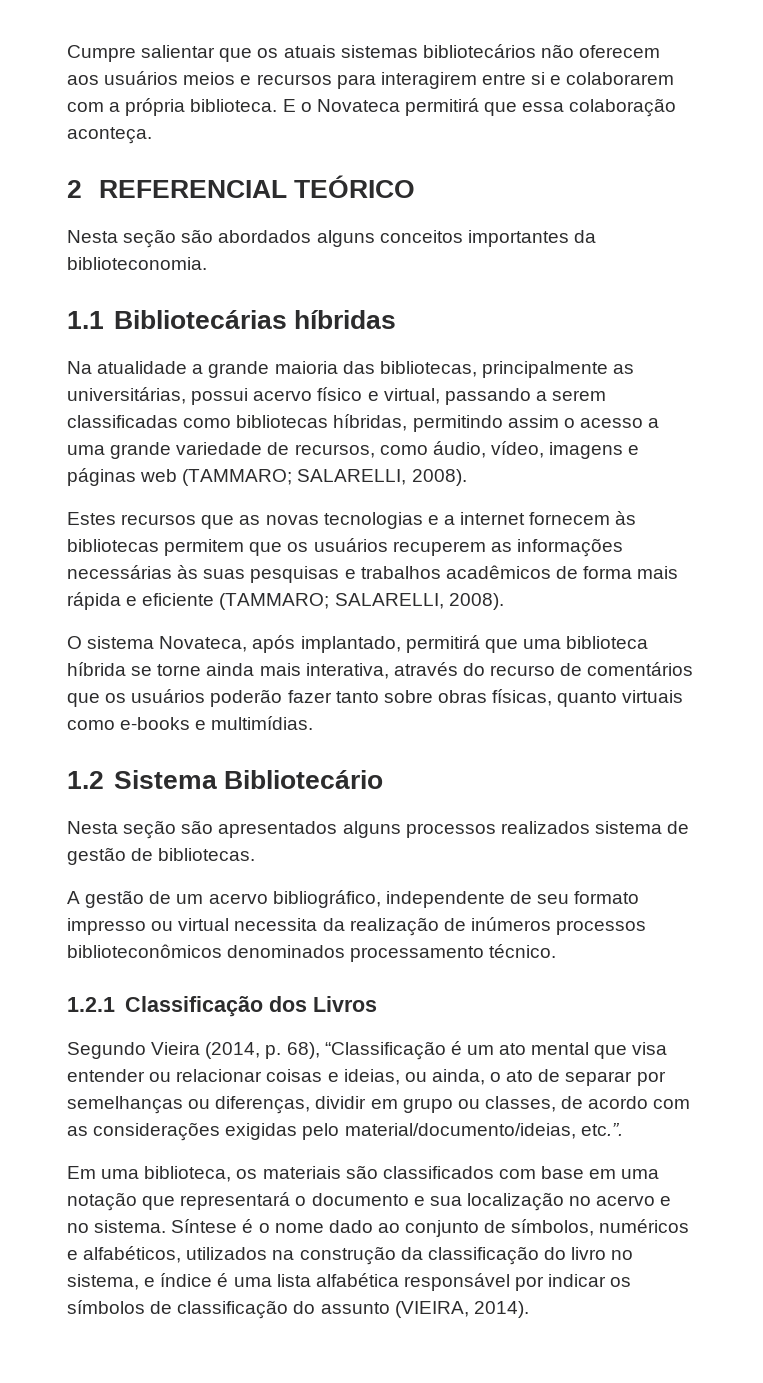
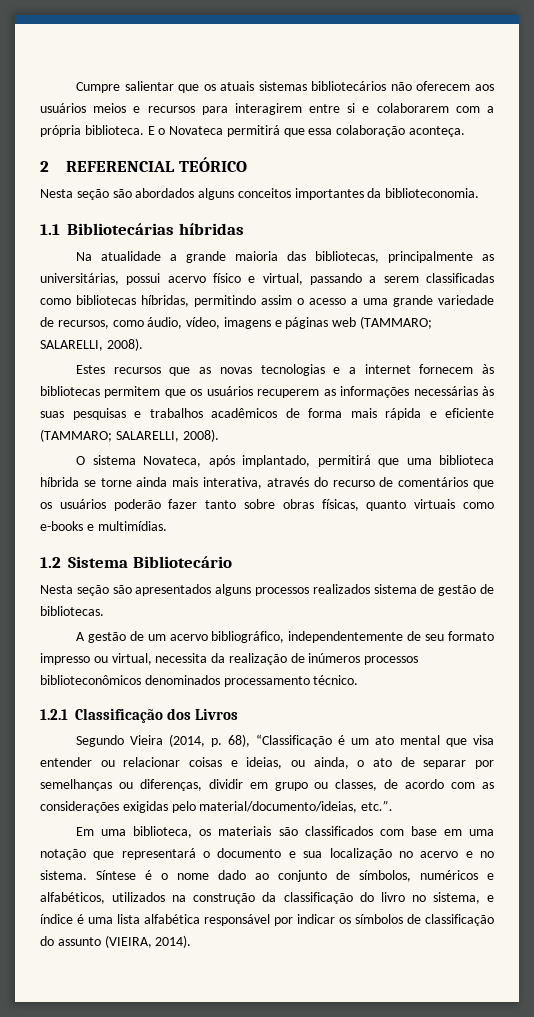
- A gestão de um acervo bibliográfico, independente de seu formato impresso ou virtual necessita da realização de inúmeros processos biblioteconômicos denominados processamento técnico.
+ A gestão de um acervo bibliográfico, independentemente de seu formato impresso ou virtual, necessita da realização de inúmeros processos biblioteconômicos denominados processamento técnico.

